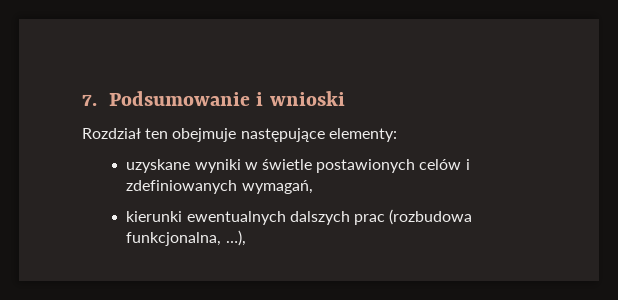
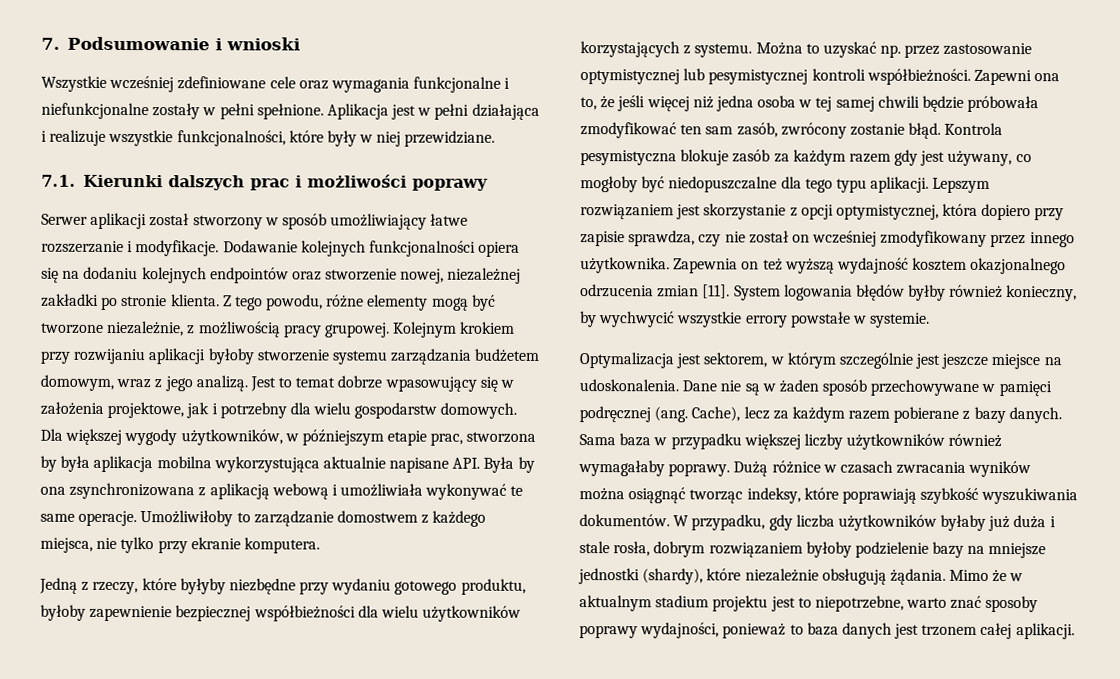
- Rozdział ten obejmuje następujące elementy:
- uzyskane wyniki w świetle postawionych celów i zdefiniowanych wymagań,
- kierunki ewentualnych dalszych prac (rozbudowa funkcjonalna, …),
+ Wszystkie wcześniej zdefiniowane cele oraz wymagania funkcjonalne i niefunkcjonalne zostały w pełni spełnione. Aplikacja jest w pełni działająca i realizuje wszystkie funkcjonalności, które były w niej przewidziane.
+ 7.1. Kierunki dalszych prac i możliwości poprawy
+ Serwer aplikacji został stworzony w sposób umożliwiający łatwe rozszerzanie i modyfikacje. Dodawanie kolejnych funkcjonalności opiera się na dodaniu kolejnych endpointów oraz stworzenie nowej, niezależnej zakładki po stronie klienta. Z tego powodu, różne elementy mogą być tworzone niezależnie, z możliwością pracy grupowej. Kolejnym krokiem przy rozwijaniu aplikacji byłoby stworzenie systemu zarządzania budżetem domowym, wraz z jego analizą. Jest to temat dobrze wpasowujący się w założenia projektowe, jak i potrzebny dla wielu gospodarstw domowych. Dla większej wygody użytkowników, w późniejszym etapie prac, stworzona by była aplikacja mobilna wykorzystująca aktualnie napisane API. Była by ona zsynchronizowana z aplikacją webową i umożliwiała wykonywać te same operacje. Umożliwiłoby to zarządzanie domostwem z każdego miejsca, nie tylko przy ekranie komputera.
+ Jedną z rzeczy, które byłyby niezbędne przy wydaniu gotowego produktu, byłoby zapewnienie bezpiecznej współbieżności dla wielu użytkowników korzystających z systemu. Można to uzyskać np. przez zastosowanie optymistycznej lub pesymistycznej kontroli współbieżności. Zapewni ona to, że jeśli więcej niż jedna osoba w tej samej chwili będzie próbowała zmodyfikować ten sam zasób, zwrócony zostanie błąd. Kontrola pesymistyczna blokuje zasób za każdym razem gdy jest używany, co mogłoby być niedopuszczalne dla tego typu aplikacji. Lepszym rozwiązaniem jest skorzystanie z opcji optymistycznej, która dopiero przy zapisie sprawdza, czy nie został on wcześniej zmodyfikowany przez innego użytkownika. Zapewnia on też wyższą wydajność kosztem okazjonalnego odrzucenia zmian [11]. System logowania błędów byłby również konieczny, by wychwycić wszystkie errory powstałe w systemie.
+ Optymalizacja jest sektorem, w którym szczególnie jest jeszcze miejsce na udoskonalenia. Dane nie są w żaden sposób przechowywane w pamięci podręcznej (ang. Cache), lecz za każdym razem pobierane z bazy danych. Sama baza w przypadku większej liczby użytkowników również wymagałaby poprawy. Dużą różnice w czasach zwracania wyników można osiągnąć tworząc indeksy, które poprawiają szybkość wyszukiwania dokumentów. W przypadku, gdy liczba użytkowników byłaby już duża i stale rosła, dobrym rozwiązaniem byłoby podzielenie bazy na mniejsze jednostki (shardy), które niezależnie obsługują żądania. Mimo że w aktualnym stadium projektu jest to niepotrzebne, warto znać sposoby poprawy wydajności, ponieważ to baza danych jest trzonem całej aplikacji.

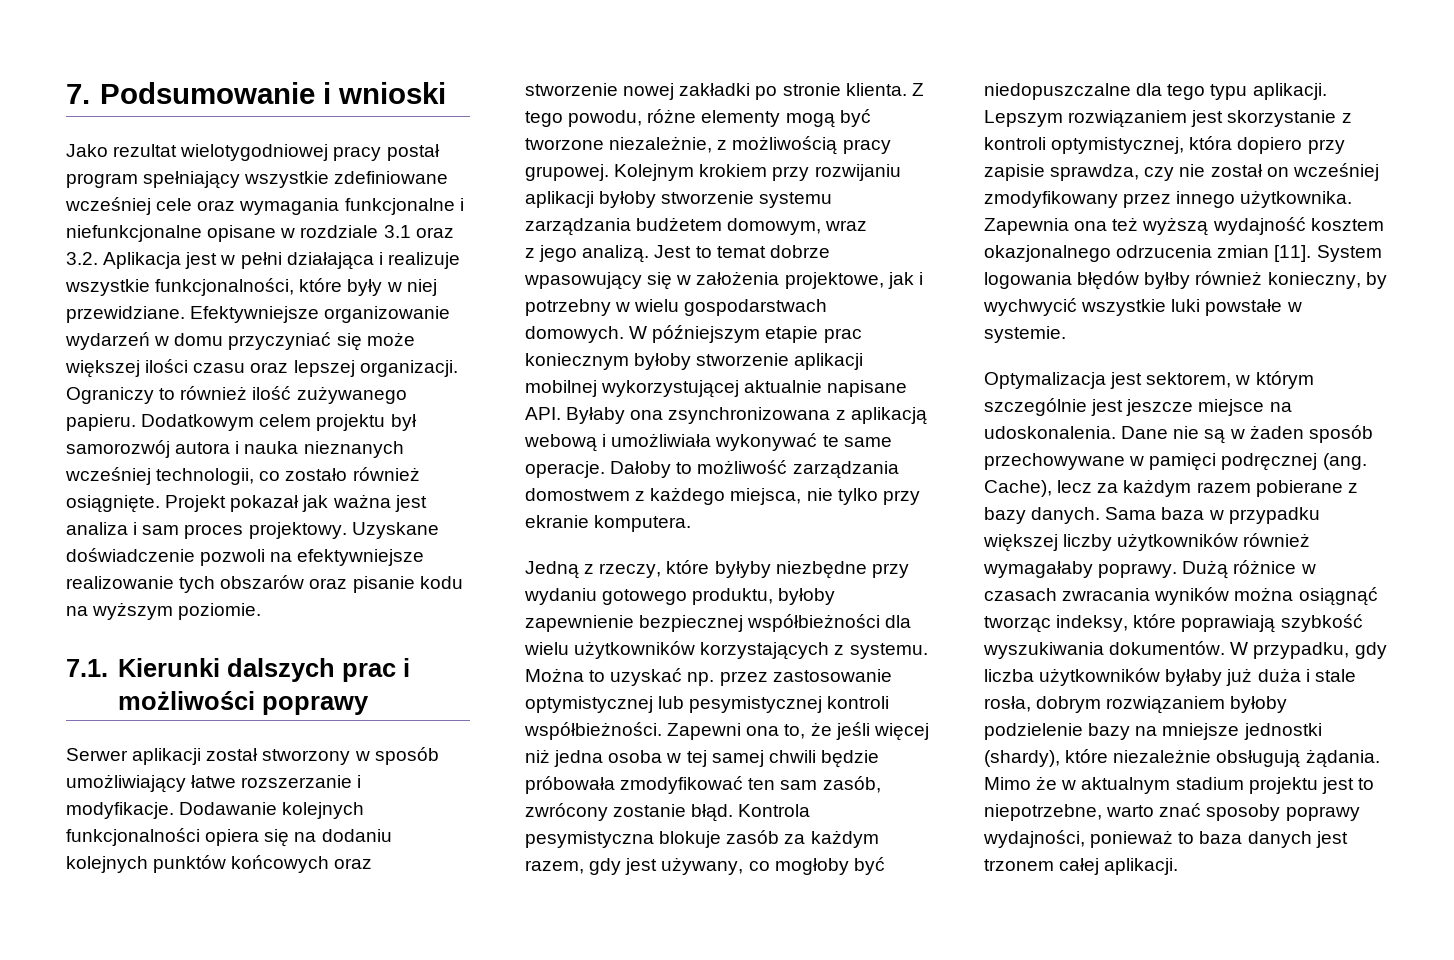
- Wszystkie wcześniej zdefiniowane cele oraz wymagania funkcjonalne i niefunkcjonalne zostały w pełni spełnione. Aplikacja jest w pełni działająca i realizuje wszystkie funkcjonalności, które były w niej przewidziane.
+ Jako rezultat wielotygodniowej pracy postał program spełniający wszystkie zdefiniowane wcześniej cele oraz wymagania funkcjonalne i niefunkcjonalne opisane w rozdziale 3.1 oraz 3.2. Aplikacja jest w pełni działająca i realizuje wszystkie funkcjonalności, które były w niej przewidziane. Efektywniejsze organizowanie wydarzeń w domu przyczyniać się może większej ilości czasu oraz lepszej organizacji. Ograniczy to również ilość zużywanego papieru. Dodatkowym celem projektu był samorozwój autora i nauka nieznanych wcześniej technologii, co zostało również osiągnięte. Projekt pokazał jak ważna jest analiza i sam proces projektowy. Uzyskane doświadczenie pozwoli na efektywniejsze realizowanie tych obszarów oraz pisanie kodu na wyższym poziomie.
- Dodawanie kolejnych funkcjonalności opiera się na dodaniu kolejnych endpointów oraz stworzenie nowej, niezależnej zakładki po stronie klienta.
+ Dodawanie kolejnych funkcjonalności opiera się na dodaniu kolejnych punktów końcowych oraz stworzenie nowej zakładki po stronie klienta.
- Kolejnym krokiem przy rozwijaniu aplikacji byłoby stworzenie systemu zarządzania budżetem domowym, wraz z jego analizą.
+ Kolejnym krokiem przy rozwijaniu aplikacji byłoby stworzenie systemu zarządzania budżetem domowym, wraz
+ z jego analizą.
- Jest to temat dobrze wpasowujący się w założenia projektowe, jak i potrzebny dla wielu gospodarstw domowych. Dla większej wygody użytkowników, w późniejszym etapie prac, stworzona by była aplikacja mobilna wykorzystująca aktualnie napisane API. Była by ona zsynchronizowana z aplikacją webową i umożliwiała wykonywać te same operacje.
+ Jest to temat dobrze wpasowujący się w założenia projektowe, jak i potrzebny w wielu gospodarstwach domowych. W późniejszym etapie prac koniecznym byłoby stworzenie aplikacji mobilnej wykorzystującej aktualnie napisane API. Byłaby ona zsynchronizowana z aplikacją webową i umożliwiała wykonywać te same operacje.
- Umożliwiłoby to zarządzanie domostwem z każdego miejsca, nie tylko przy ekranie komputera.
+ Dałoby to możliwość zarządzania domostwem z każdego miejsca, nie tylko przy ekranie komputera.
- Kontrola pesymistyczna blokuje zasób za każdym razem gdy jest używany, co mogłoby być niedopuszczalne dla tego typu aplikacji.
+ Kontrola pesymistyczna blokuje zasób za każdym razem, gdy jest używany, co mogłoby być niedopuszczalne dla tego typu aplikacji.
- Lepszym rozwiązaniem jest skorzystanie z opcji optymistycznej, która dopiero przy zapisie sprawdza, czy nie został on wcześniej zmodyfikowany przez innego użytkownika.
+ Lepszym rozwiązaniem jest skorzystanie z kontroli optymistycznej, która dopiero przy zapisie sprawdza, czy nie został on wcześniej zmodyfikowany przez innego użytkownika.
- Zapewnia on też wyższą wydajność kosztem okazjonalnego odrzucenia zmian [11].
+ Zapewnia ona też wyższą wydajność kosztem okazjonalnego odrzucenia zmian [11].
- System logowania błędów byłby również konieczny, by wychwycić wszystkie errory powstałe w systemie.
+ System logowania błędów byłby również konieczny, by wychwycić wszystkie luki powstałe w systemie.

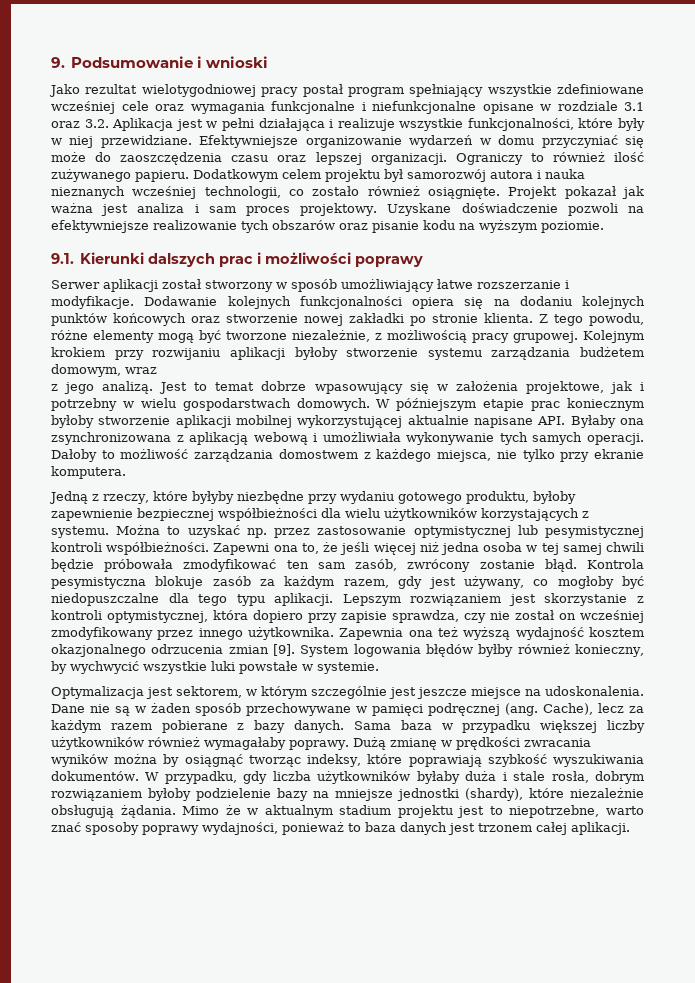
- 7. Podsumowanie i wnioski
+ 9. Podsumowanie i wnioski
- Efektywniejsze organizowanie wydarzeń w domu przyczyniać się może większej ilości czasu oraz lepszej organizacji.
+ Efektywniejsze organizowanie wydarzeń w domu przyczyniać się może do zaoszczędzenia czasu oraz lepszej organizacji.
- 7.1. Kierunki dalszych prac i możliwości poprawy
+ 9.1. Kierunki dalszych prac i możliwości poprawy
- W późniejszym etapie prac koniecznym byłoby stworzenie aplikacji mobilnej wykorzystującej aktualnie napisane API. Byłaby ona zsynchronizowana z aplikacją webową i umożliwiała wykonywać te same operacje.
+ W późniejszym etapie prac koniecznym byłoby stworzenie aplikacji mobilnej wykorzystującej aktualnie napisane API. Byłaby ona zsynchronizowana z aplikacją webową i umożliwiała wykonywanie tych samych operacji.
- Zapewnia ona też wyższą wydajność kosztem okazjonalnego odrzucenia zmian [11].
+ Zapewnia ona też wyższą wydajność kosztem okazjonalnego odrzucenia zmian [9].
- Dużą różnice w czasach zwracania wyników można osiągnąć tworząc indeksy, które poprawiają szybkość wyszukiwania dokumentów.
+ Dużą zmianę w prędkości zwracania wyników można by osiągnąć tworząc indeksy, które poprawiają szybkość wyszukiwania dokumentów.
- W przypadku, gdy liczba użytkowników byłaby już duża i stale rosła, dobrym rozwiązaniem byłoby podzielenie bazy na mniejsze jednostki (shardy), które niezależnie obsługują żądania.
+ W przypadku, gdy liczba użytkowników byłaby duża i stale rosła, dobrym rozwiązaniem byłoby podzielenie bazy na mniejsze jednostki (shardy), które niezależnie obsługują żądania.

